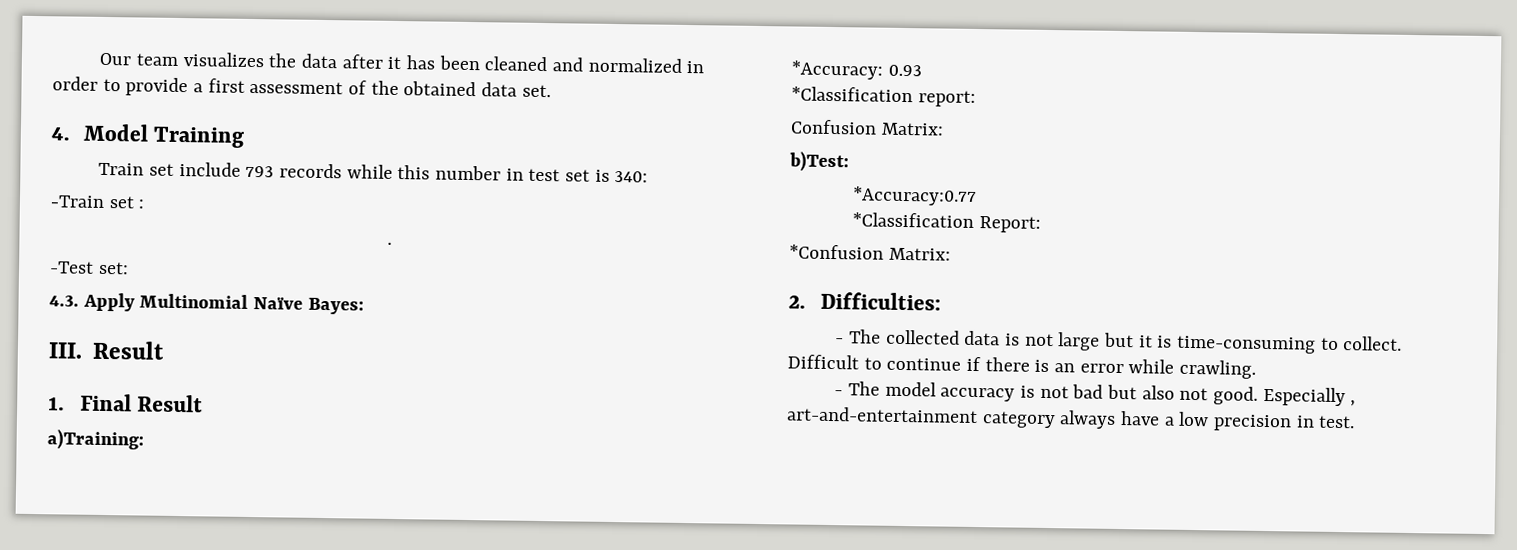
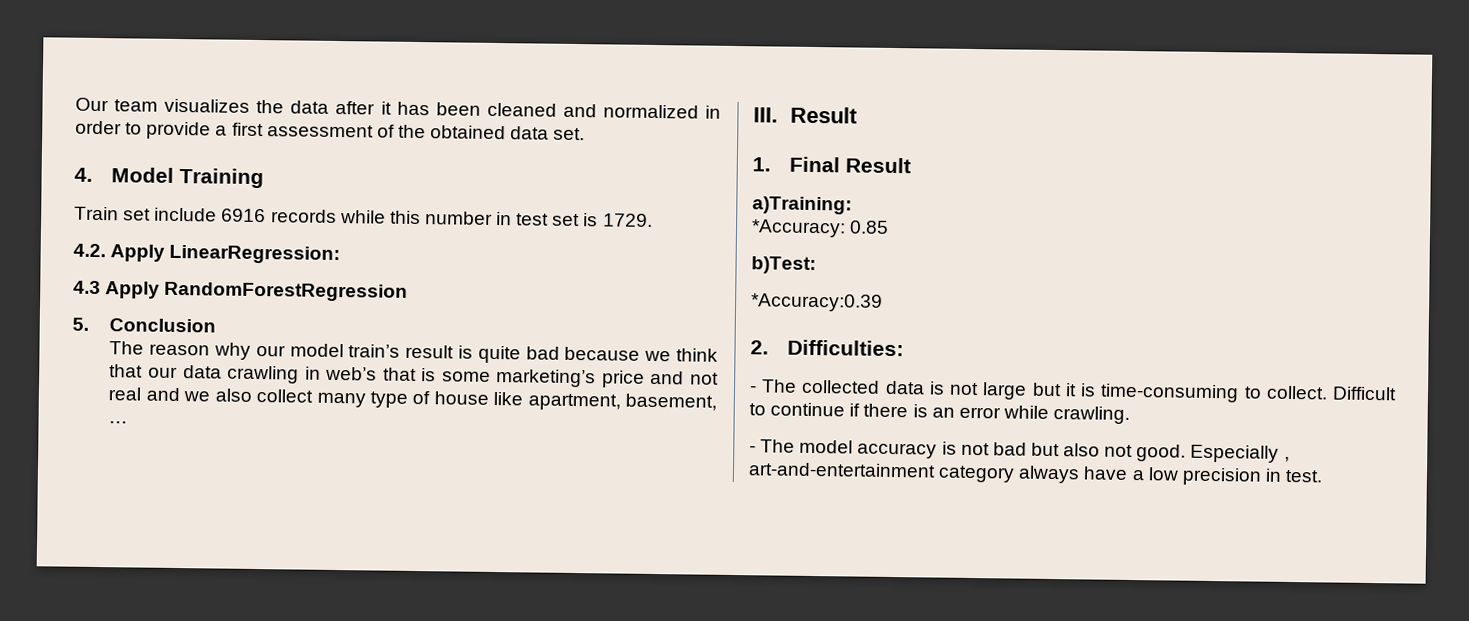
- Train set include 793 records while this number in test set is 340:
- -Train set :
- .
- -Test set:
- 4.3. Apply Multinomial Naïve Bayes:
+ Train set include 6916 records while this number in test set is 1729.
+ 4.2. Apply LinearRegression:
+ 4.3 Apply RandomForestRegression
+ 5. Conclusion
+ The reason why our model train’s result is quite bad because we think that our data crawling in web’s that is some marketing’s price and not real and we also collect many type of house like apartment, basement, …
- *Accuracy: 0.93
- *Classification report:
- Confusion Matrix:
+ *Accuracy: 0.85
  b)Test:
- *Accuracy:0.77
- *Classification Report:
- *Confusion Matrix:
+ *Accuracy:0.39

